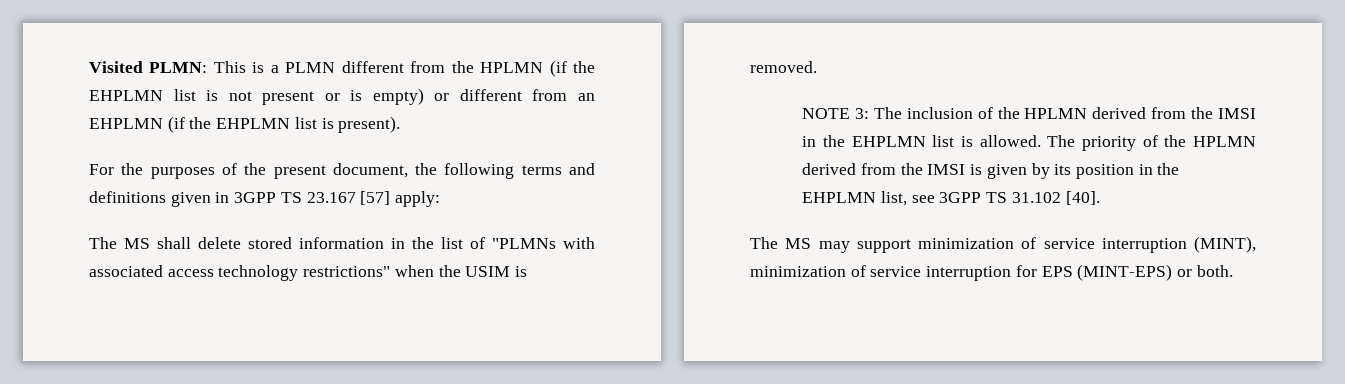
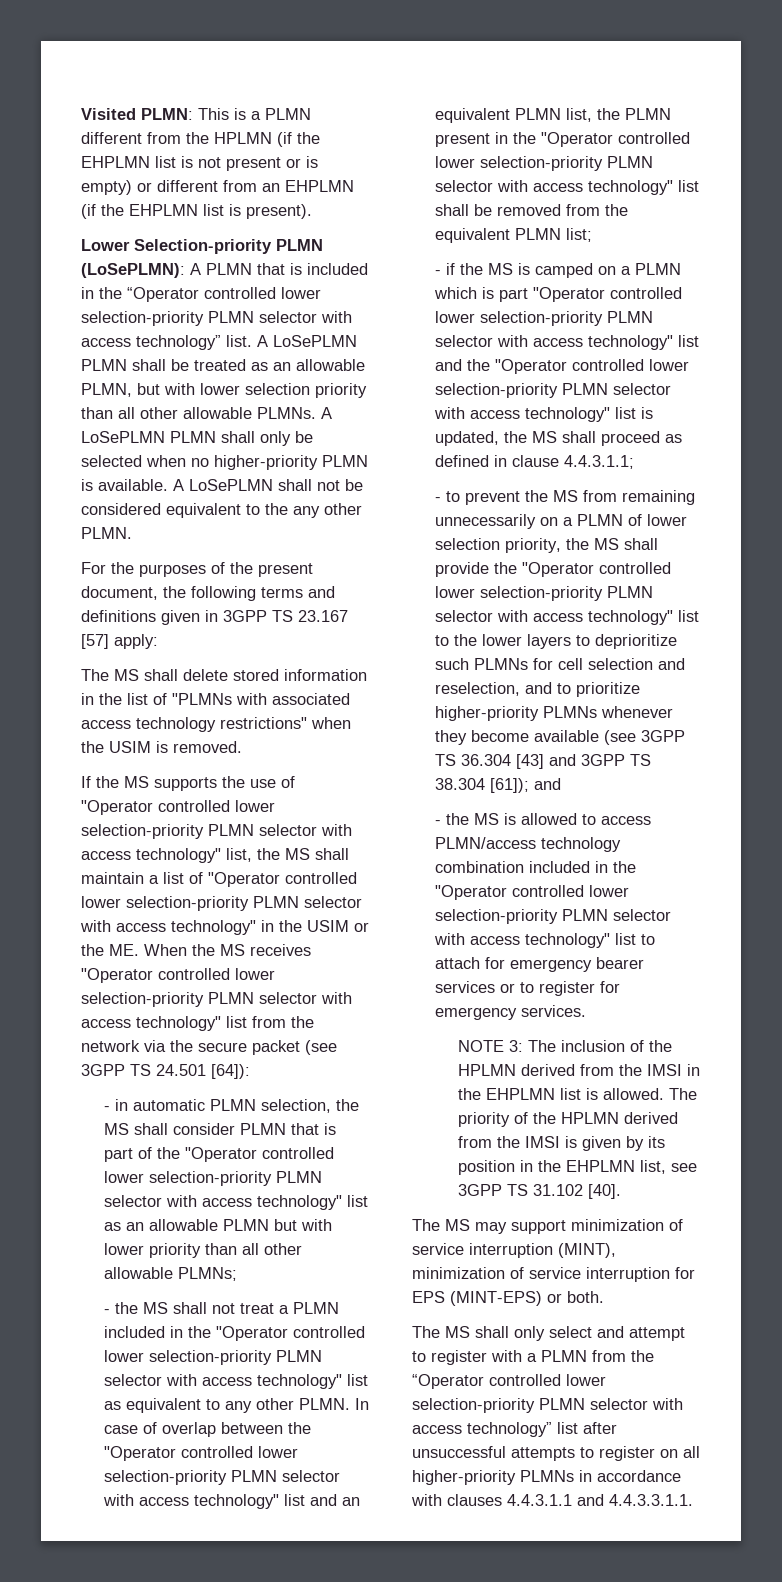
+ Lower Selection-priority PLMN (LoSePLMN): A PLMN that is included in the “Operator controlled lower selection-priority PLMN selector with access technology” list. A LoSePLMN PLMN shall be treated as an allowable PLMN, but with lower selection priority than all other allowable PLMNs. A LoSePLMN PLMN shall only be selected when no higher-priority PLMN is available. A LoSePLMN shall not be considered equivalent to the any other PLMN.
+ If the MS supports the use of "Operator controlled lower selection-priority PLMN selector with access technology" list, the MS shall maintain a list of "Operator controlled lower selection-priority PLMN selector with access technology" in the USIM or the ME. When the MS receives "Operator controlled lower selection-priority PLMN selector with access technology" list from the network via the secure packet (see 3GPP TS 24.501 [64]):
+ - in automatic PLMN selection, the MS shall consider PLMN that is part of the "Operator controlled lower selection-priority PLMN selector with access technology" list as an allowable PLMN but with lower priority than all other allowable PLMNs;
+ - the MS shall not treat a PLMN included in the "Operator controlled lower selection-priority PLMN selector with access technology" list as equivalent to any other PLMN. In case of overlap between the "Operator controlled lower selection-priority PLMN selector with access technology" list and an equivalent PLMN list, the PLMN present in the "Operator controlled lower selection-priority PLMN selector with access technology" list shall be removed from the equivalent PLMN list;
+ - if the MS is camped on a PLMN which is part "Operator controlled lower selection-priority PLMN selector with access technology" list and the "Operator controlled lower selection-priority PLMN selector with access technology" list is updated, the MS shall proceed as defined in clause 4.4.3.1.1;
+ - to prevent the MS from remaining unnecessarily on a PLMN of lower selection priority, the MS shall provide the "Operator controlled lower selection-priority PLMN selector with access technology" list to the lower layers to deprioritize such PLMNs for cell selection and reselection, and to prioritize higher-priority PLMNs whenever they become available (see 3GPP TS 36.304 [43] and 3GPP TS 38.304 [61]); and
+ - the MS is allowed to access PLMN/access technology combination included in the "Operator controlled lower selection-priority PLMN selector with access technology" list to attach for emergency bearer services or to register for emergency services.
+ The MS shall only select and attempt to register with a PLMN from the “Operator controlled lower selection-priority PLMN selector with access technology” list after unsuccessful attempts to register on all higher-priority PLMNs in accordance with clauses 4.4.3.1.1 and 4.4.3.3.1.1.

